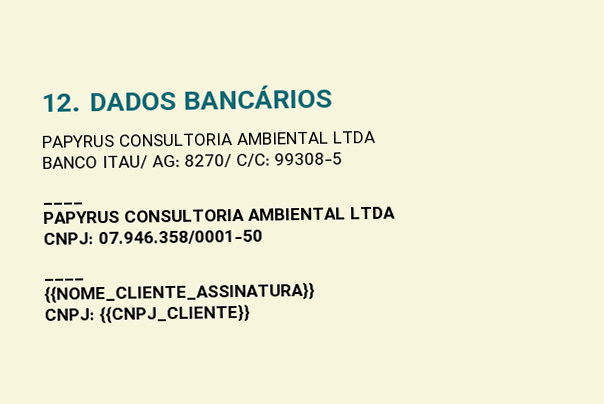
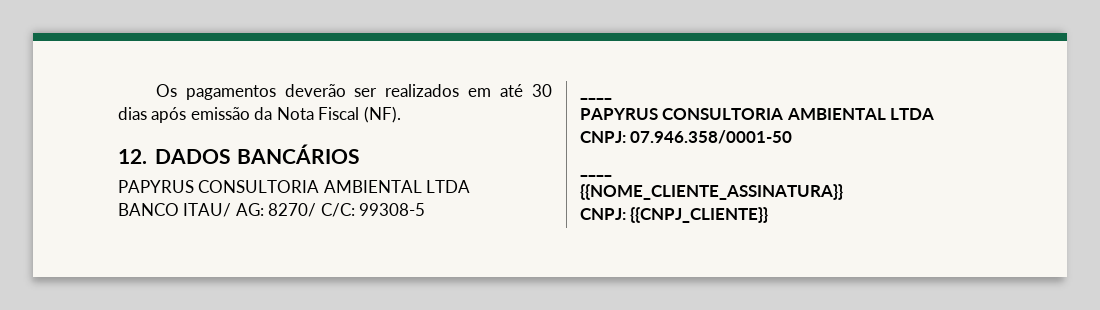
+ Os pagamentos deverão ser realizados em até 30 dias após emissão da Nota Fiscal (NF).

